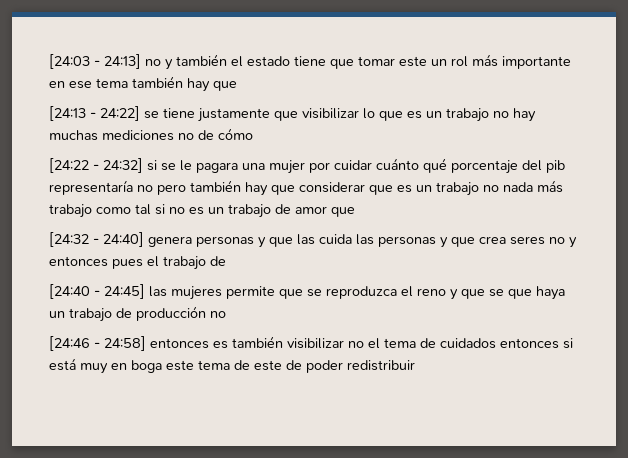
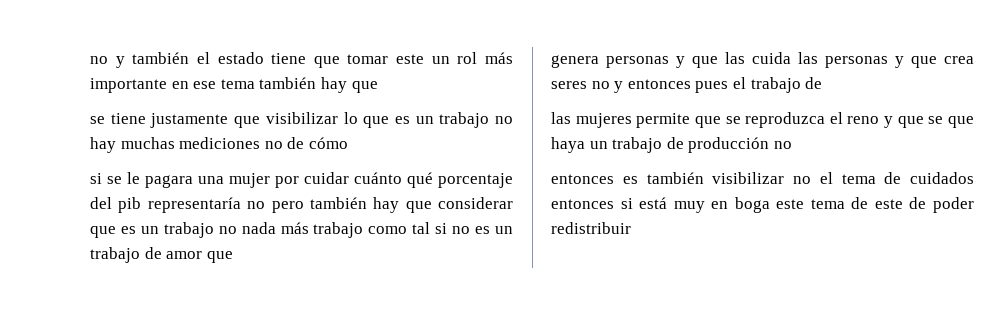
- [24:03 - 24:13] no y también el estado tiene que tomar este un rol más importante en ese tema también hay que
+ no y también el estado tiene que tomar este un rol más importante en ese tema también hay que
- [24:13 - 24:22] se tiene justamente que visibilizar lo que es un trabajo no hay muchas mediciones no de cómo
+ se tiene justamente que visibilizar lo que es un trabajo no hay muchas mediciones no de cómo
- [24:22 - 24:32] si se le pagara una mujer por cuidar cuánto qué porcentaje del pib representaría no pero también hay que considerar que es un trabajo no nada más trabajo como tal si no es un trabajo de amor que
+ si se le pagara una mujer por cuidar cuánto qué porcentaje del pib representaría no pero también hay que considerar que es un trabajo no nada más trabajo como tal si no es un trabajo de amor que
- [24:32 - 24:40] genera personas y que las cuida las personas y que crea seres no y entonces pues el trabajo de
+ genera personas y que las cuida las personas y que crea seres no y entonces pues el trabajo de
- [24:40 - 24:45] las mujeres permite que se reproduzca el reno y que se que haya un trabajo de producción no
+ las mujeres permite que se reproduzca el reno y que se que haya un trabajo de producción no
- [24:46 - 24:58] entonces es también visibilizar no el tema de cuidados entonces si está muy en boga este tema de este de poder redistribuir
+ entonces es también visibilizar no el tema de cuidados entonces si está muy en boga este tema de este de poder redistribuir

